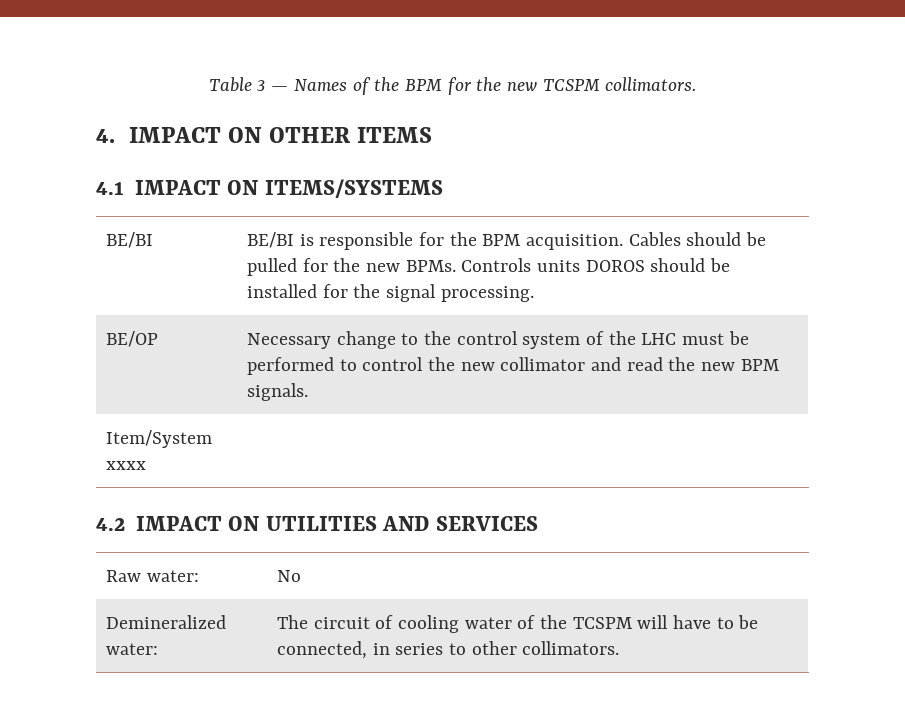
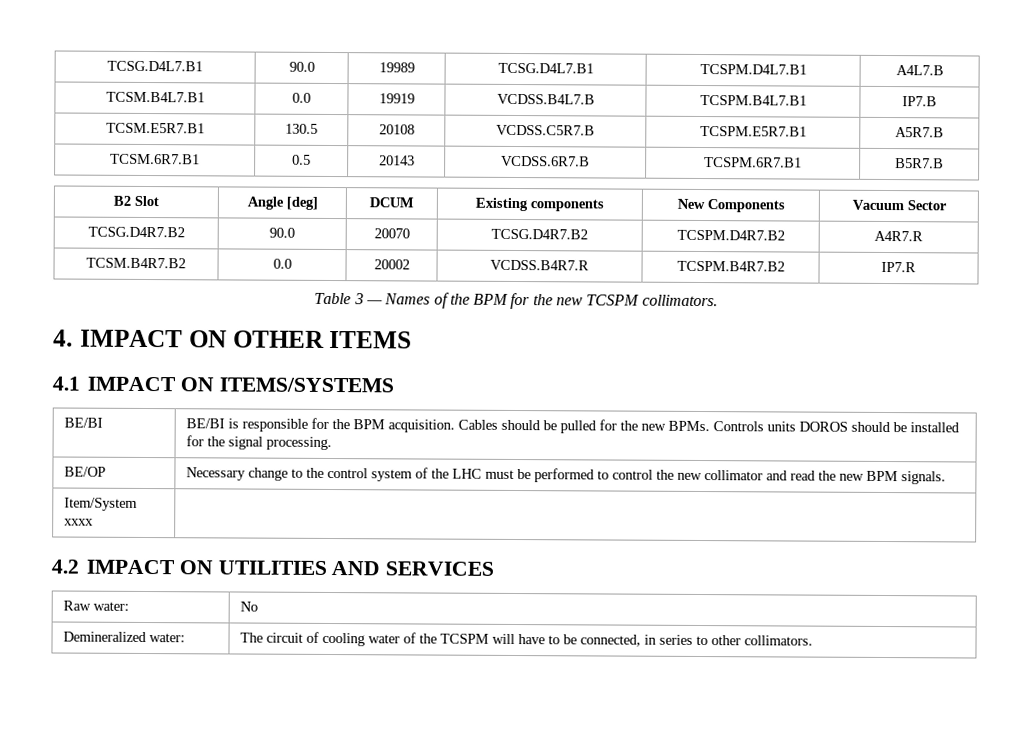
+ TCSG.D4L7.B1 | 90.0 | 19989 | TCSG.D4L7.B1 | TCSPM.D4L7.B1 | A4L7.B
+ TCSM.B4L7.B1 | 0.0 | 19919 | VCDSS.B4L7.B | TCSPM.B4L7.B1 | IP7.B
+ TCSM.E5R7.B1 | 130.5 | 20108 | VCDSS.C5R7.B | TCSPM.E5R7.B1 | A5R7.B
+ TCSM.6R7.B1 | 0.5 | 20143 | VCDSS.6R7.B | TCSPM.6R7.B1 | B5R7.B
+ B2 Slot | Angle [deg] | DCUM | Existing components | New Components | Vacuum Sector
+ TCSG.D4R7.B2 | 90.0 | 20070 | TCSG.D4R7.B2 | TCSPM.D4R7.B2 | A4R7.R
+ TCSM.B4R7.B2 | 0.0 | 20002 | VCDSS.B4R7.R | TCSPM.B4R7.B2 | IP7.R

